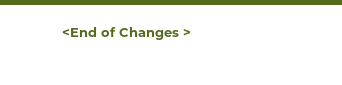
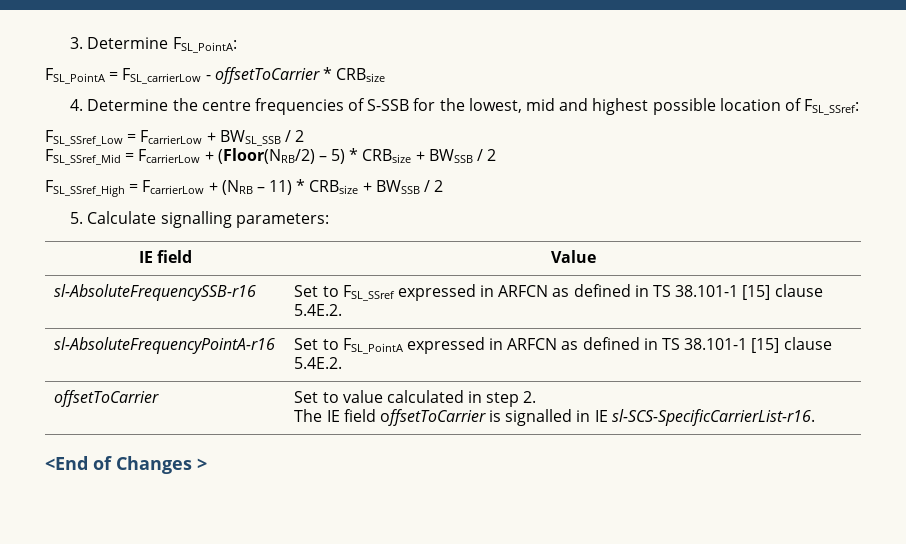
+ 3. Determine FSL_PointA:
+ FSL_PointA = FSL_carrierLow - offsetToCarrier * CRBsize
+ 4. Determine the centre frequencies of S-SSB for the lowest, mid and highest possible location of FSL_SSref:
+ FSL_SSref_Low = FcarrierLow + BWSL_SSB / 2
+ FSL_SSref_Mid = FcarrierLow + (Floor(NRB/2) – 5) * CRBsize + BWSSB / 2
+ FSL_SSref_High = FcarrierLow + (NRB – 11) * CRBsize + BWSSB / 2
+ 5. Calculate signalling parameters:
+ IE field | Value
+ sl-AbsoluteFrequencySSB-r16 | Set to FSL_SSref expressed in ARFCN as defined in TS 38.101-1 [15] clause 5.4E.2.
+ sl-AbsoluteFrequencyPointA-r16 | Set to FSL_PointA expressed in ARFCN as defined in TS 38.101-1 [15] clause 5.4E.2.
+ offsetToCarrier | Set to value calculated in step 2.
+ The IE field offsetToCarrier is signalled in IE sl-SCS-SpecificCarrierList-r16.

